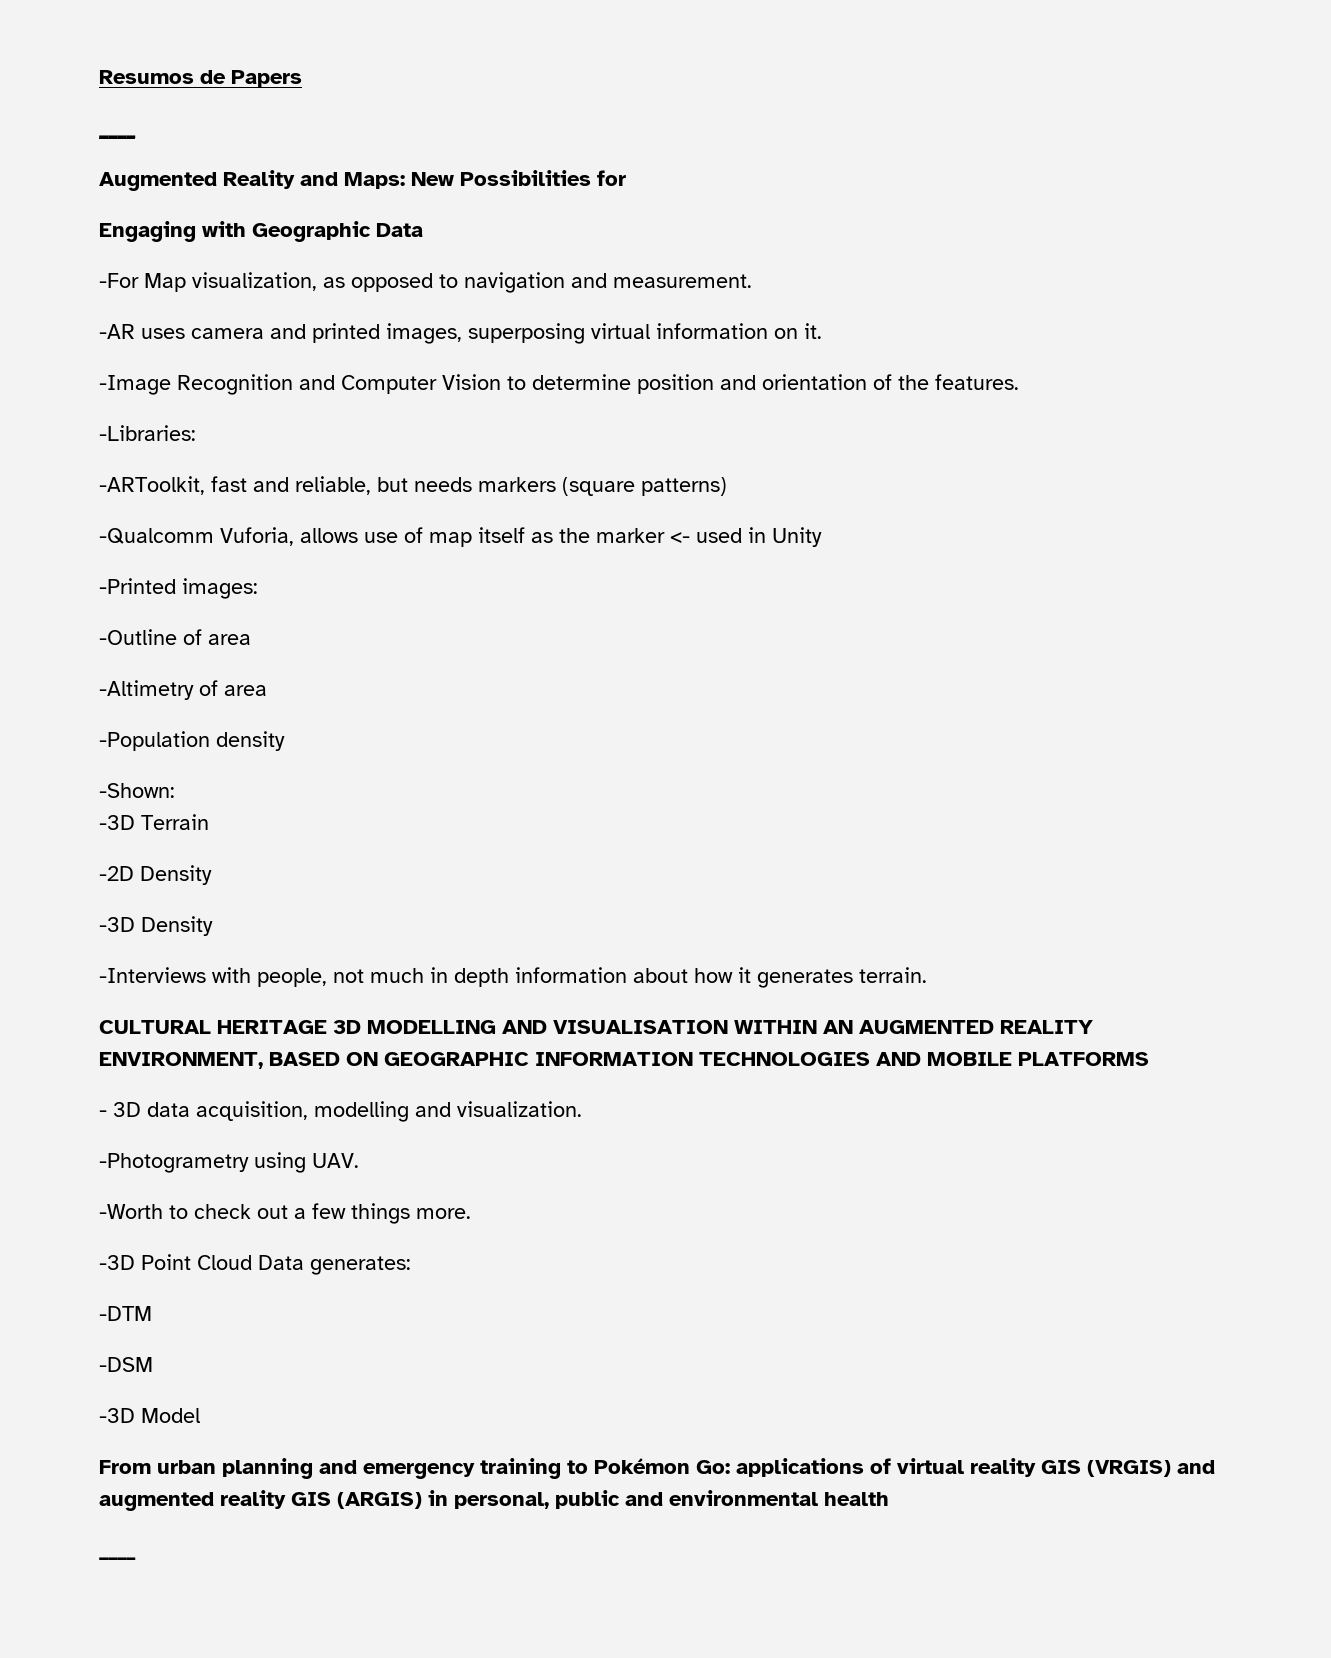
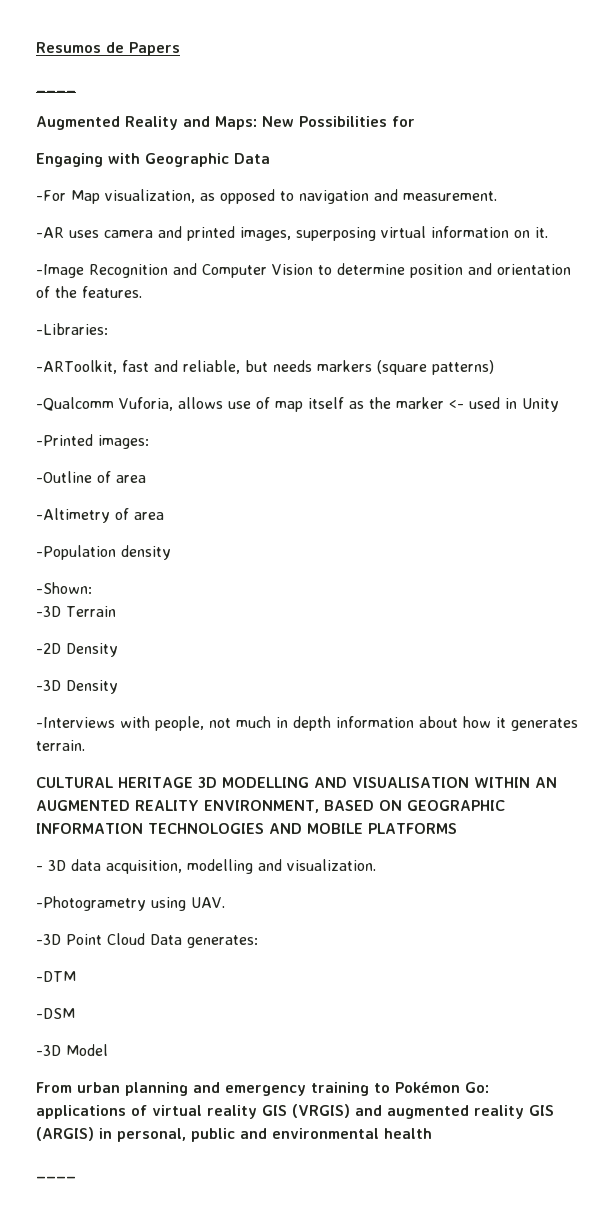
- -Worth to check out a few things more.

